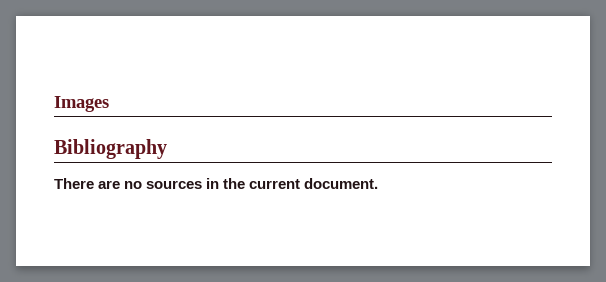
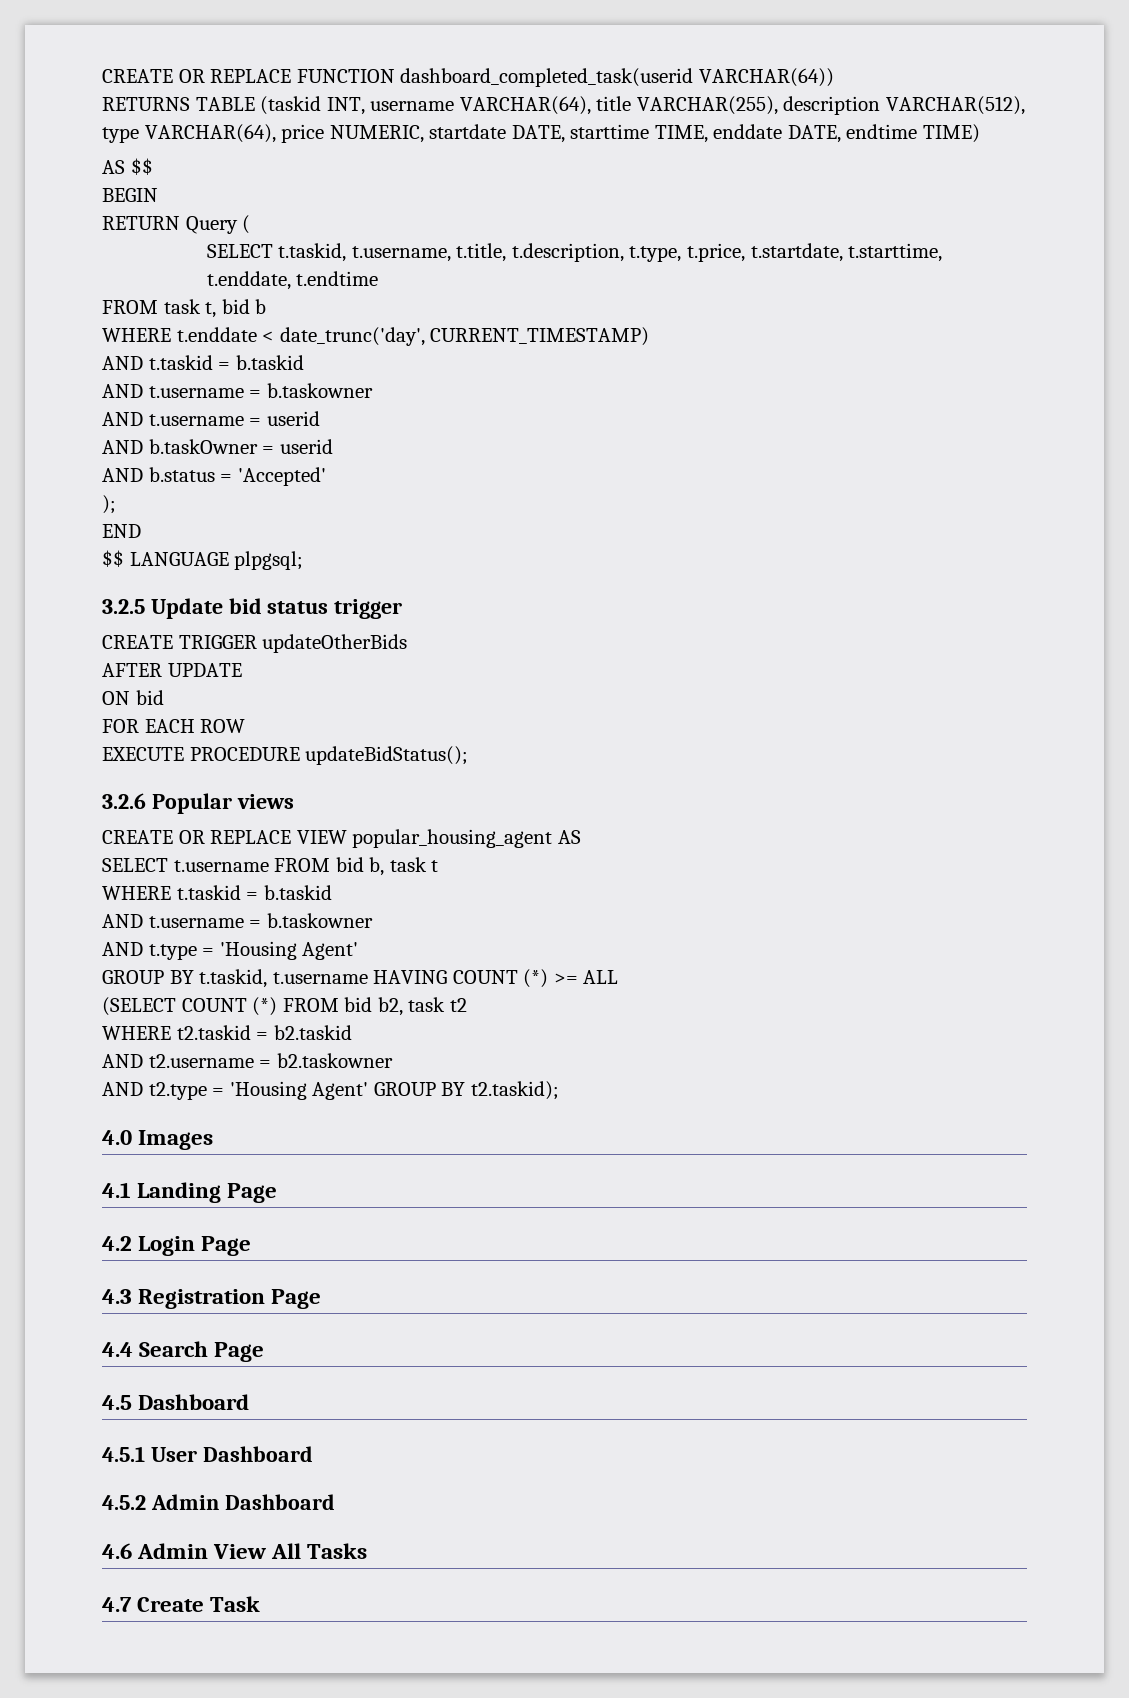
- Images
- Bibliography
- There are no sources in the current document.
+ CREATE OR REPLACE FUNCTION dashboard_completed_task(userid VARCHAR(64))
+ RETURNS TABLE (taskid INT, username VARCHAR(64), title VARCHAR(255), description VARCHAR(512), type VARCHAR(64), price NUMERIC, startdate DATE, starttime TIME, enddate DATE, endtime TIME)
+ AS $$
+ BEGIN
+ RETURN Query (
+ SELECT t.taskid, t.username, t.title, t.description, t.type, t.price, t.startdate, t.starttime, t.enddate, t.endtime
+ FROM task t, bid b
+ WHERE t.enddate < date_trunc('day', CURRENT_TIMESTAMP)
+ AND t.taskid = b.taskid
+ AND t.username = b.taskowner
+ AND t.username = userid
+ AND b.taskOwner = userid
+ AND b.status = 'Accepted'
+ );
+ END
+ $$ LANGUAGE plpgsql;
+ 3.2.5 Update bid status trigger
+ CREATE TRIGGER updateOtherBids
+ AFTER UPDATE
+ ON bid
+ FOR EACH ROW
+ EXECUTE PROCEDURE updateBidStatus();
+ 3.2.6 Popular views
+ CREATE OR REPLACE VIEW popular_housing_agent AS
+ SELECT t.username FROM bid b, task t
+ WHERE t.taskid = b.taskid
+ AND t.username = b.taskowner
+ AND t.type = 'Housing Agent'
+ GROUP BY t.taskid, t.username HAVING COUNT (*) >= ALL
+ (SELECT COUNT (*) FROM bid b2, task t2
+ WHERE t2.taskid = b2.taskid
+ AND t2.username = b2.taskowner
+ AND t2.type = 'Housing Agent' GROUP BY t2.taskid);
+ 4.0 Images
+ 4.1 Landing Page
+ 4.2 Login Page
+ 4.3 Registration Page
+ 4.4 Search Page
+ 4.5 Dashboard
+ 4.5.1 User Dashboard
+ 4.5.2 Admin Dashboard
+ 4.6 Admin View All Tasks
+ 4.7 Create Task

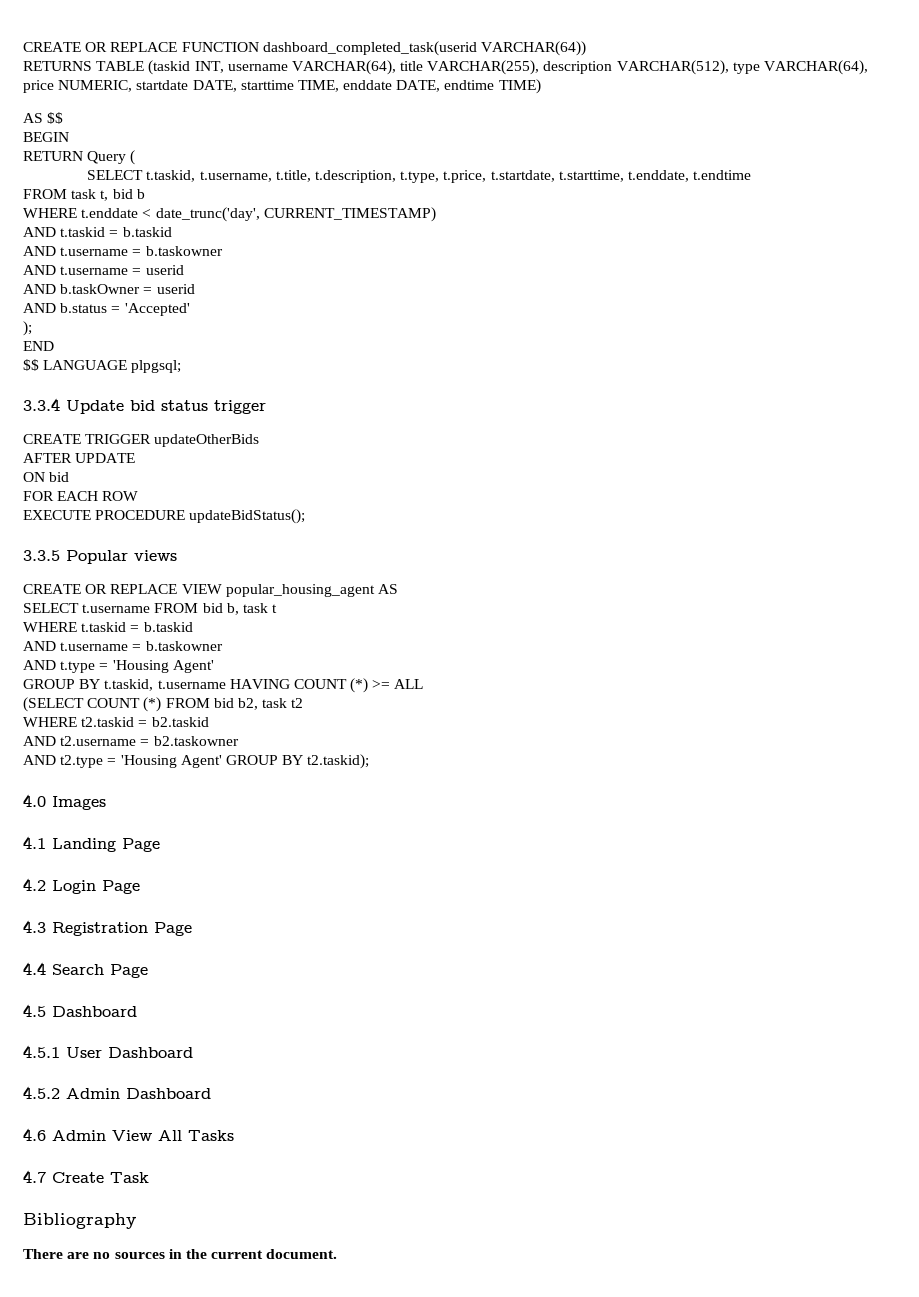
- 3.2.5 Update bid status trigger
+ 3.3.4 Update bid status trigger
- 3.2.6 Popular views
+ 3.3.5 Popular views
+ Bibliography
+ There are no sources in the current document.

